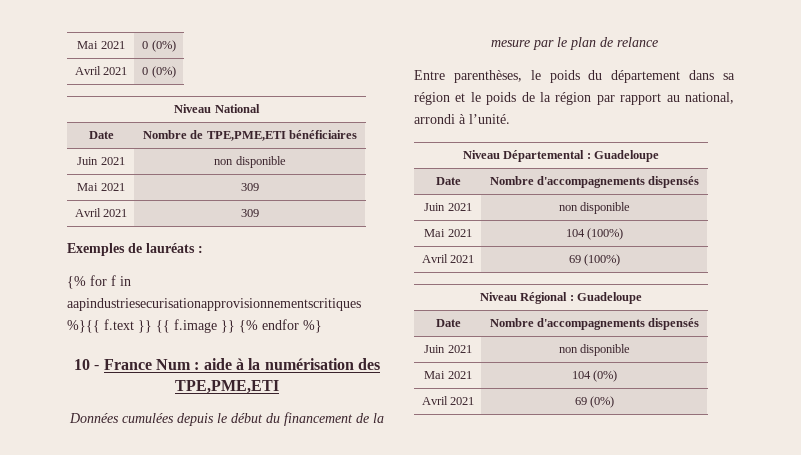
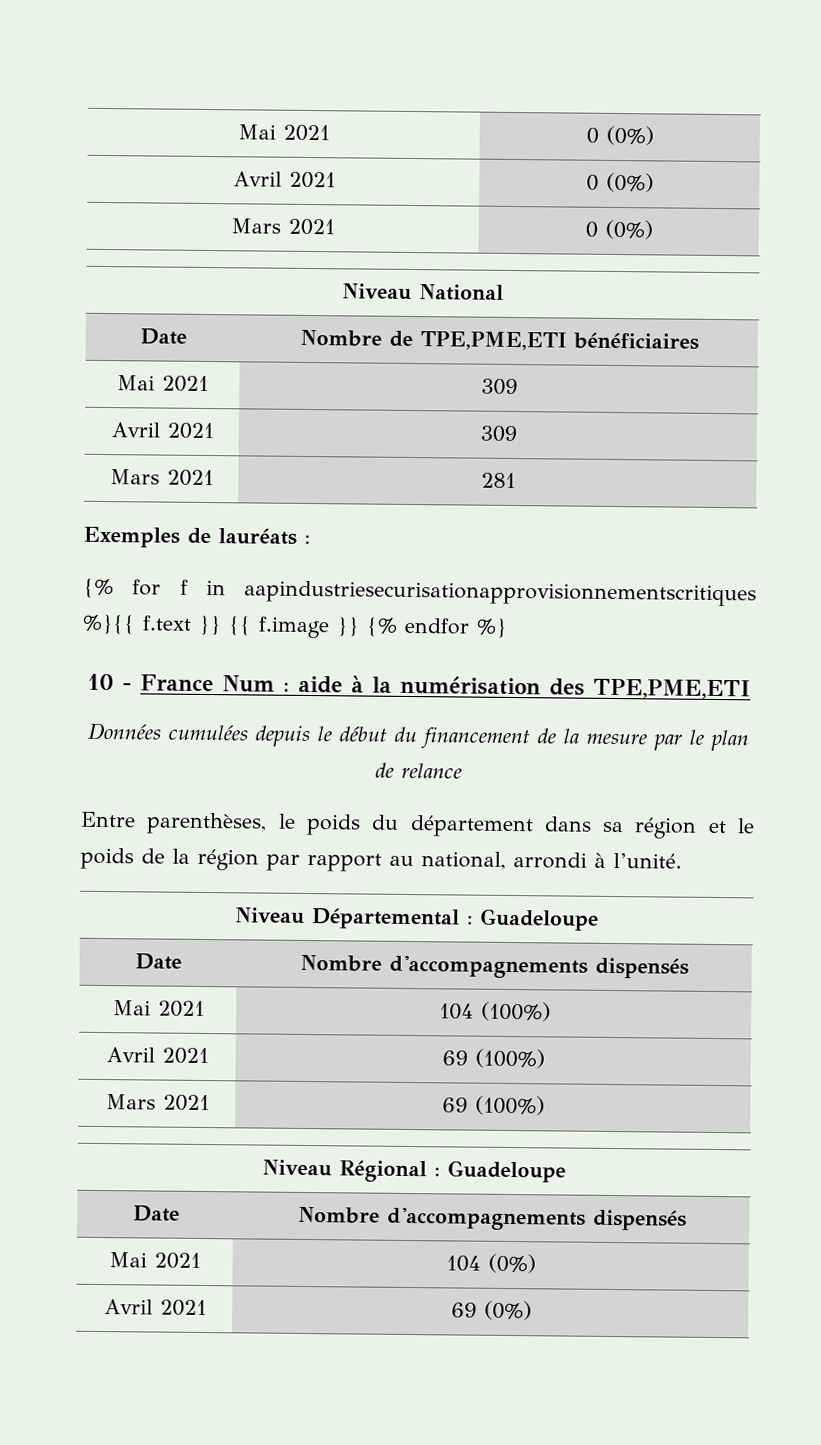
+ Mars 2021 | 0 (0%)
  Date | Nombre de TPE,PME,ETI bénéficiaires
- Juin 2021 | non disponible
+ Mars 2021 | 281
  Niveau Départemental : Guadeloupe
  Date | Nombre d'accompagnements dispensés
- Juin 2021 | non disponible
+ Mars 2021 | 69 (100%)
  Niveau Régional : Guadeloupe
  Date | Nombre d'accompagnements dispensés
- Juin 2021 | non disponible

